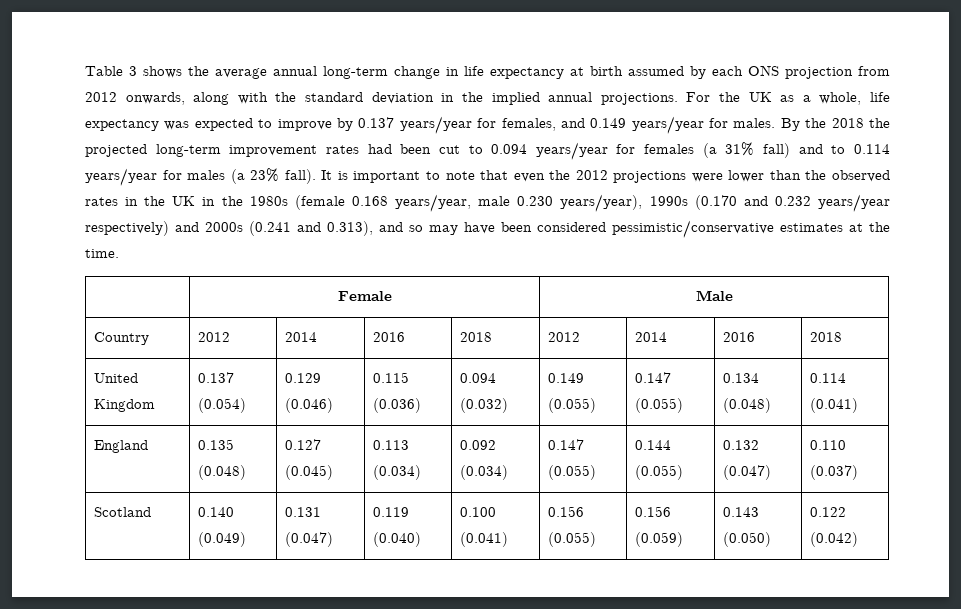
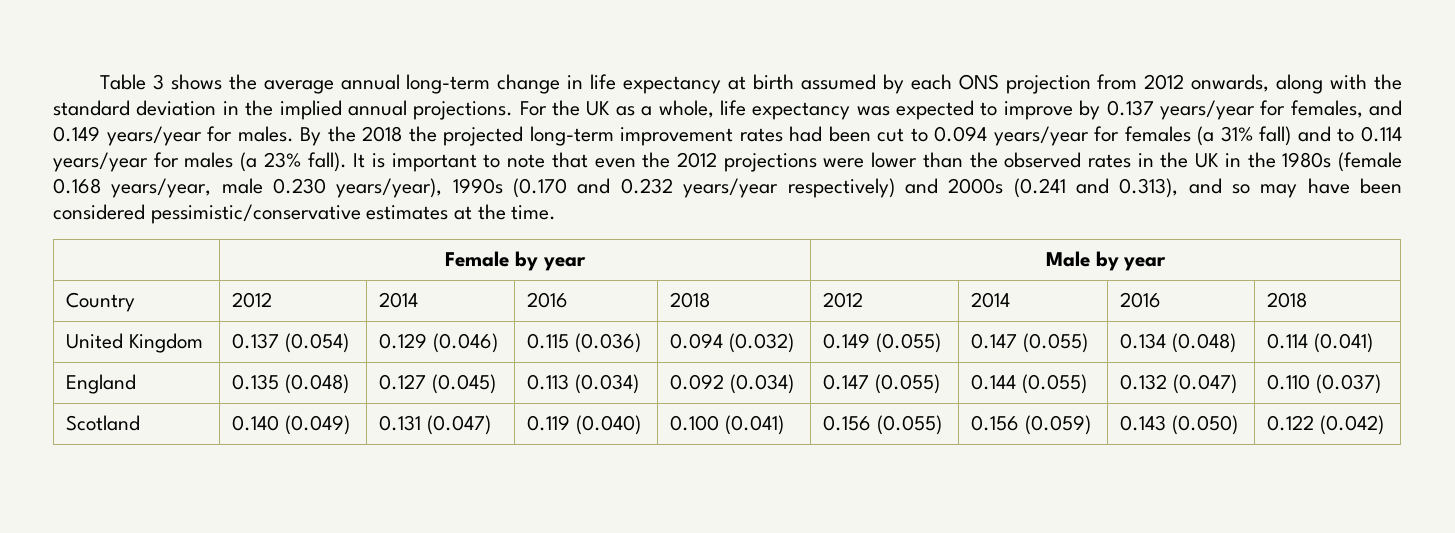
- | Female | Male
+ | Female by year | Male by year

